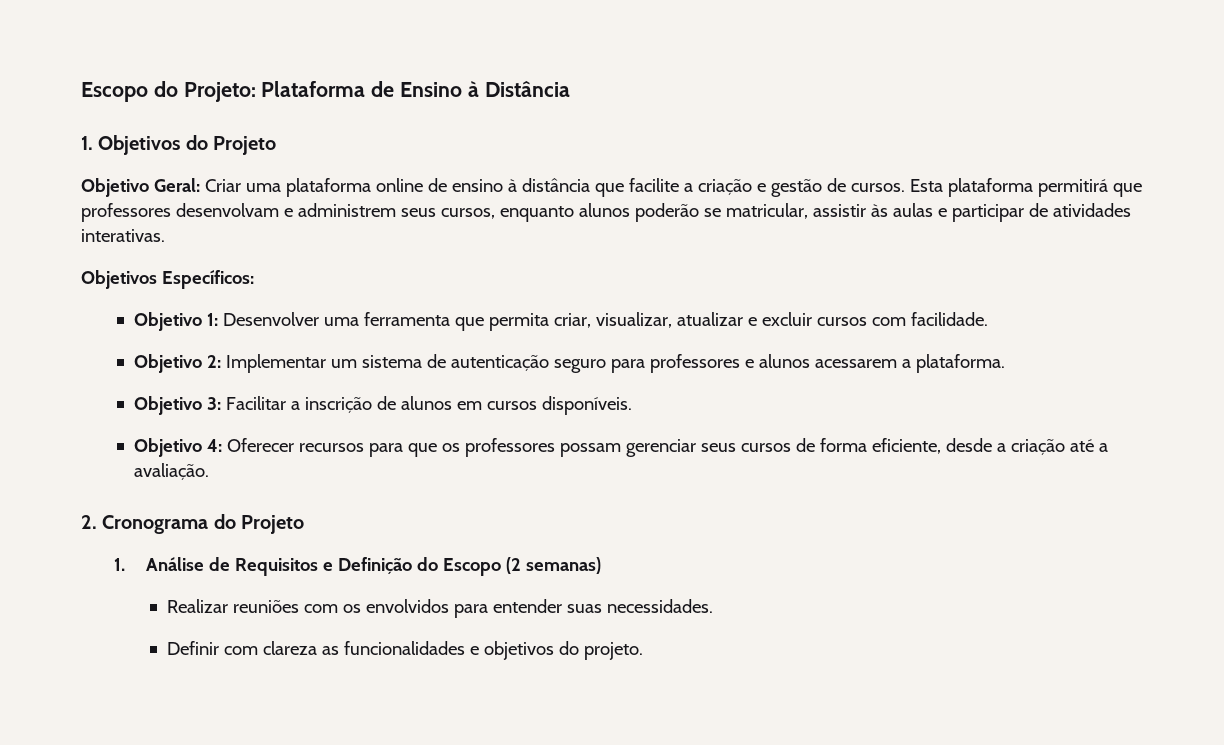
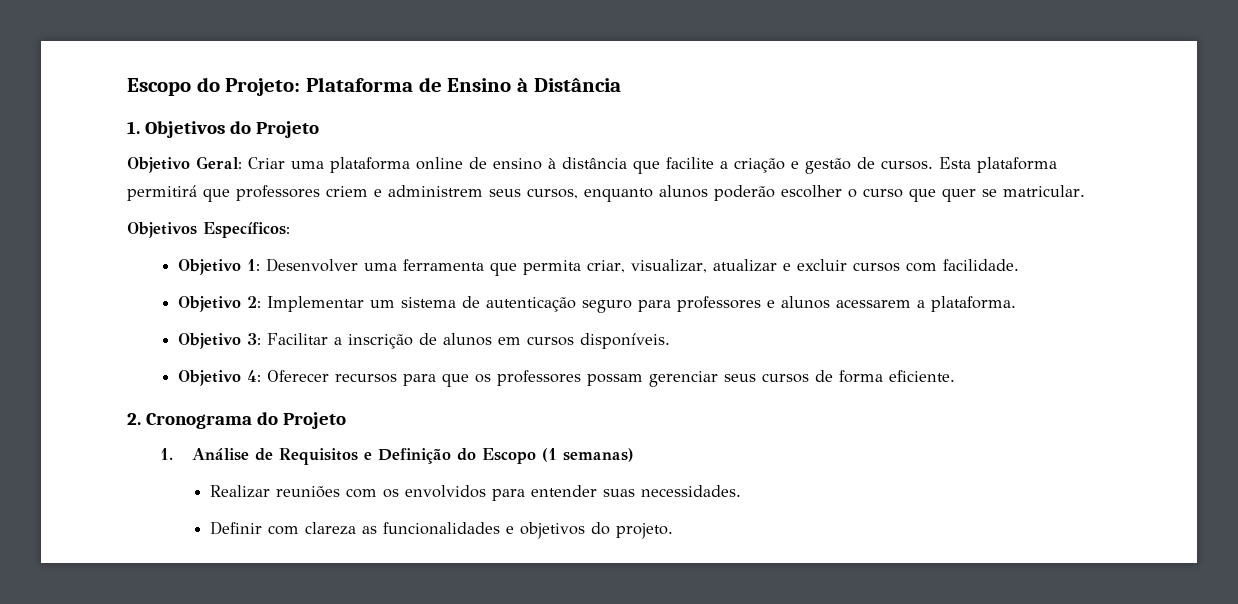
- Esta plataforma permitirá que professores desenvolvam e administrem seus cursos, enquanto alunos poderão se matricular, assistir às aulas e participar de atividades interativas.
+ Esta plataforma permitirá que professores criem e administrem seus cursos, enquanto alunos poderão escolher o curso que quer se matricular.
- Objetivo 4: Oferecer recursos para que os professores possam gerenciar seus cursos de forma eficiente, desde a criação até a avaliação.
+ Objetivo 4: Oferecer recursos para que os professores possam gerenciar seus cursos de forma eficiente.
- 1. Análise de Requisitos e Definição do Escopo (2 semanas)
+ 1. Análise de Requisitos e Definição do Escopo (1 semanas)

